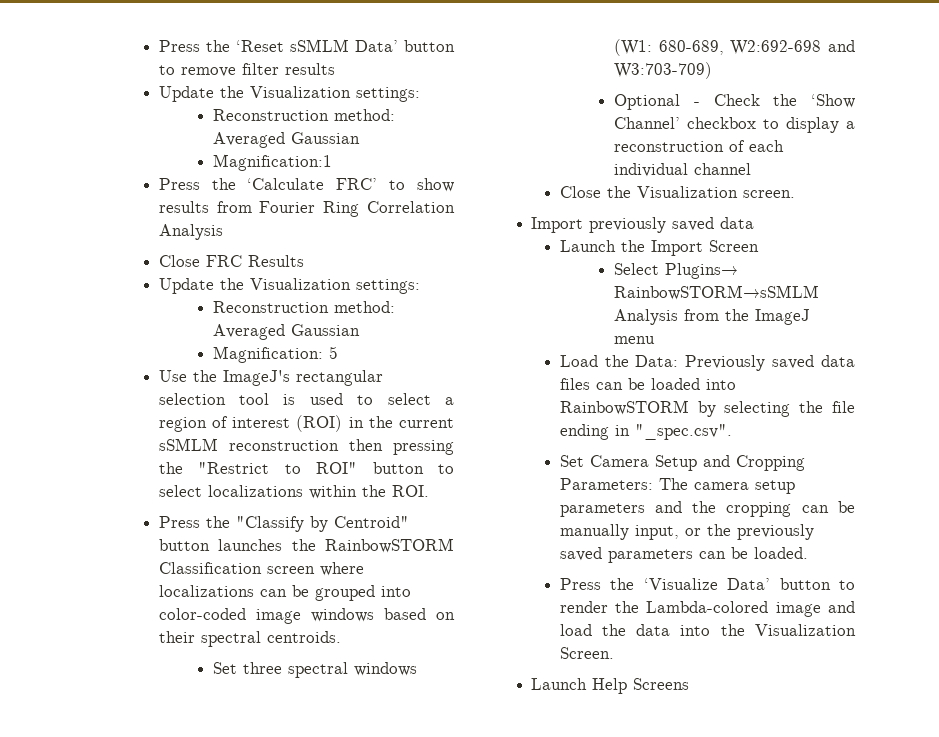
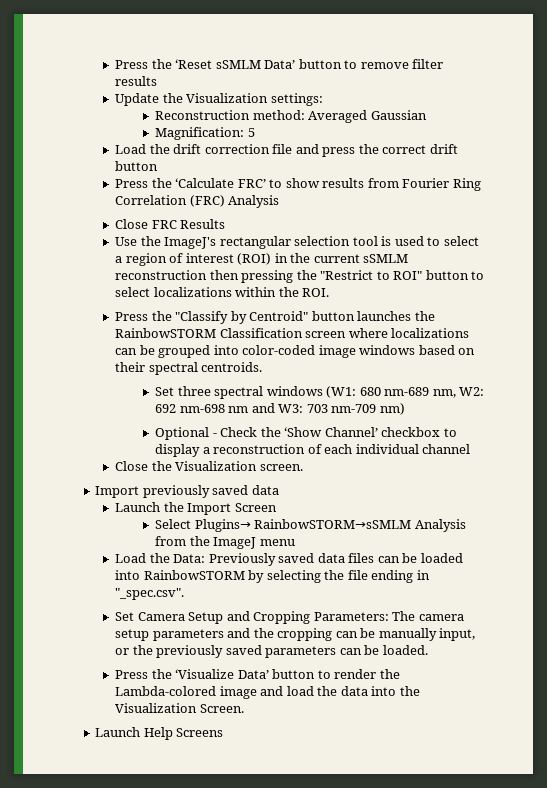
- Magnification:1
+ Magnification: 5
+ Load the drift correction file and press the correct drift button
- Press the ‘Calculate FRC’ to show results from Fourier Ring Correlation Analysis
+ Press the ‘Calculate FRC’ to show results from Fourier Ring Correlation (FRC) Analysis
  Close FRC Results
- Update the Visualization settings:
- Reconstruction method: Averaged Gaussian
- Magnification: 5
- Set three spectral windows (W1: 680-689, W2:692-698 and W3:703-709)
+ Set three spectral windows (W1: 680 nm-689 nm, W2: 692 nm-698 nm and W3: 703 nm-709 nm)

